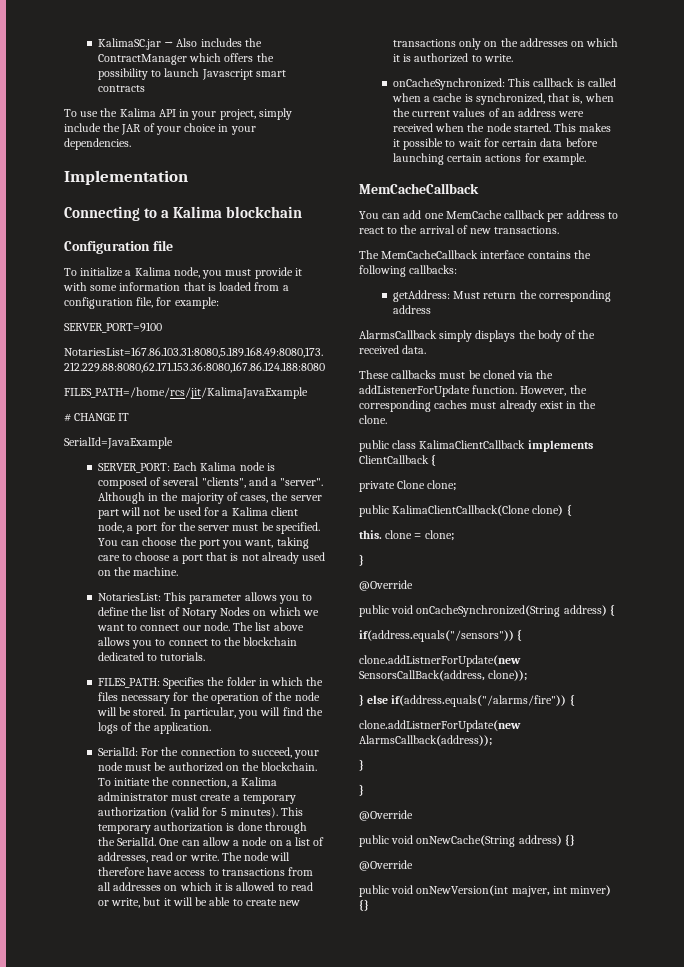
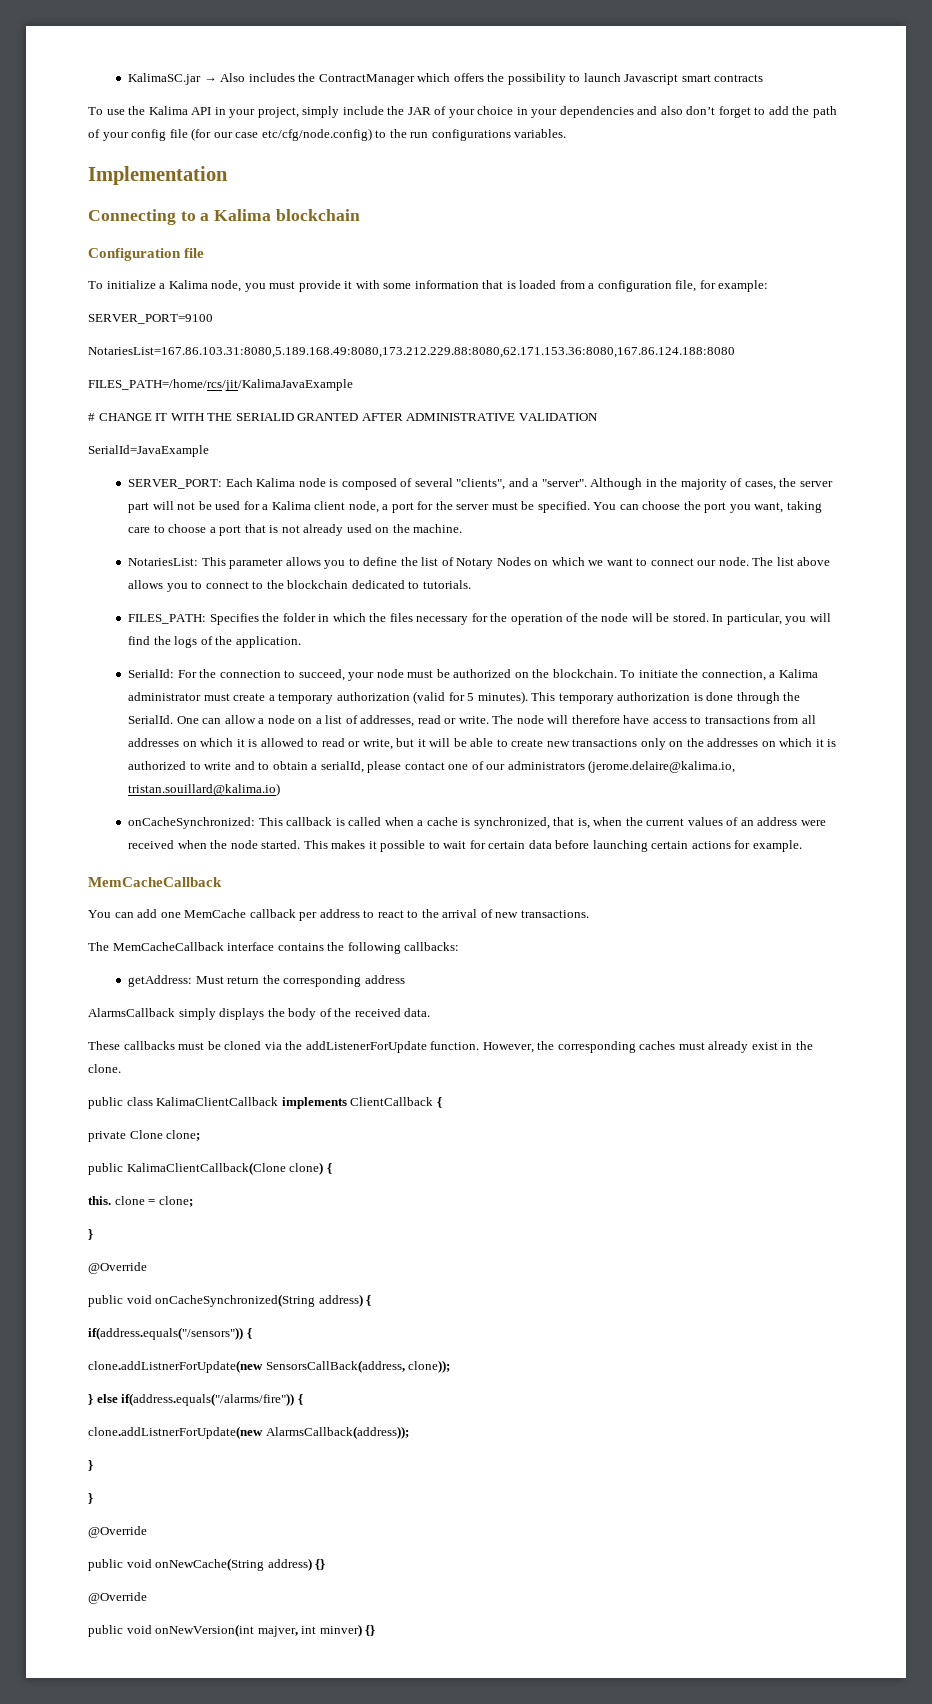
- To use the Kalima API in your project, simply include the JAR of your choice in your dependencies.
+ To use the Kalima API in your project, simply include the JAR of your choice in your dependencies and also don’t forget to add the path of your config file (for our case etc/cfg/node.config) to the run configurations variables.
- # CHANGE IT
+ # CHANGE IT WITH THE SERIALID GRANTED AFTER ADMINISTRATIVE VALIDATION
- The node will therefore have access to transactions from all addresses on which it is allowed to read or write, but it will be able to create new transactions only on the addresses on which it is authorized to write.
+ The node will therefore have access to transactions from all addresses on which it is allowed to read or write, but it will be able to create new transactions only on the addresses on which it is authorized to write and to obtain a serialId, please contact one of our administrators (jerome.delaire@kalima.io, tristan.souillard@kalima.io)

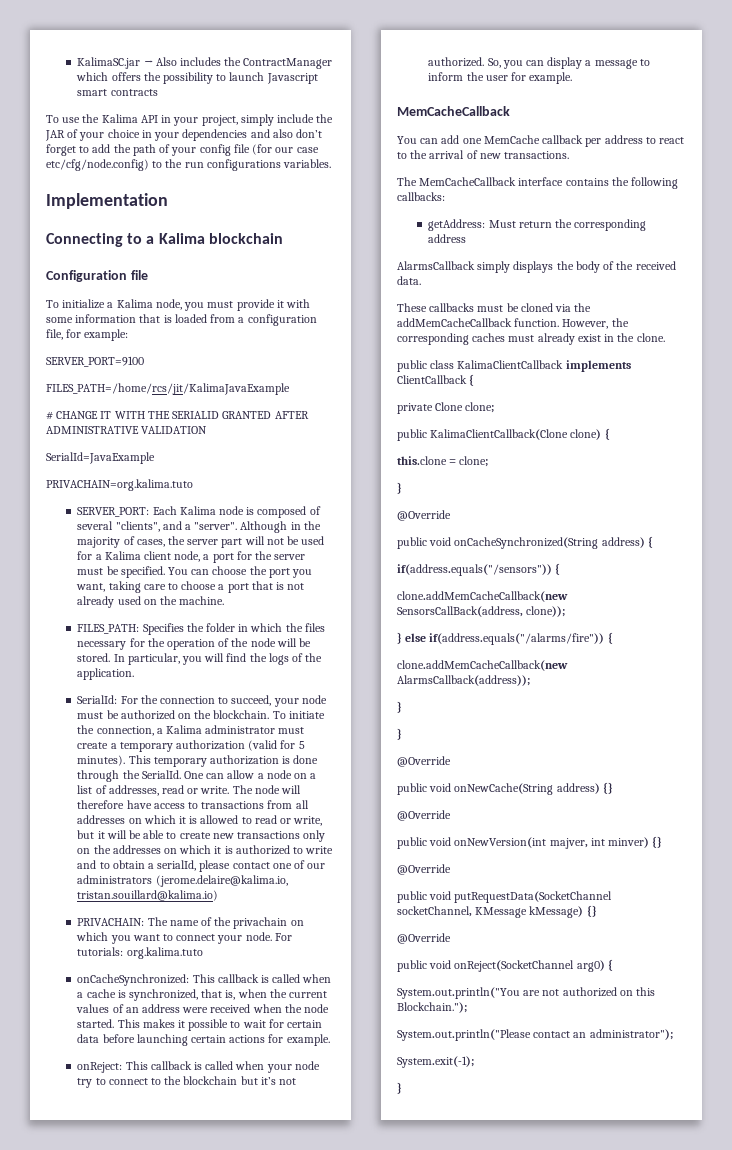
- NotariesList=167.86.103.31:8080,5.189.168.49:8080,173.212.229.88:8080,62.171.153.36:8080,167.86.124.188:8080
+ PRIVACHAIN=org.kalima.tuto
- NotariesList: This parameter allows you to define the list of Notary Nodes on which we want to connect our node. The list above allows you to connect to the blockchain dedicated to tutorials.
+ PRIVACHAIN: The name of the privachain on which you want to connect your node. For tutorials: org.kalima.tuto
+ onReject: This callback is called when your node try to connect to the blockchain but it’s not authorized. So, you can display a message to inform the user for example.
- These callbacks must be cloned via the addListenerForUpdate function.
+ These callbacks must be cloned via the addMemCacheCallback function.
- this. clone = clone;
+ this.clone = clone;
- clone.addListnerForUpdate(new SensorsCallBack(address, clone));
+ clone.addMemCacheCallback(new SensorsCallBack(address, clone));
- clone.addListnerForUpdate(new AlarmsCallback(address));
+ clone.addMemCacheCallback(new AlarmsCallback(address));
  public void onNewVersion(int majver, int minver) {}
+ @Override
+ public void putRequestData(SocketChannel socketChannel, KMessage kMessage) {}
+ @Override
+ public void onReject(SocketChannel arg0) {
+ System.out.println("You are not authorized on this Blockchain.");
+ System.out.println("Please contact an administrator");
+ System.exit(-1);
+ }

